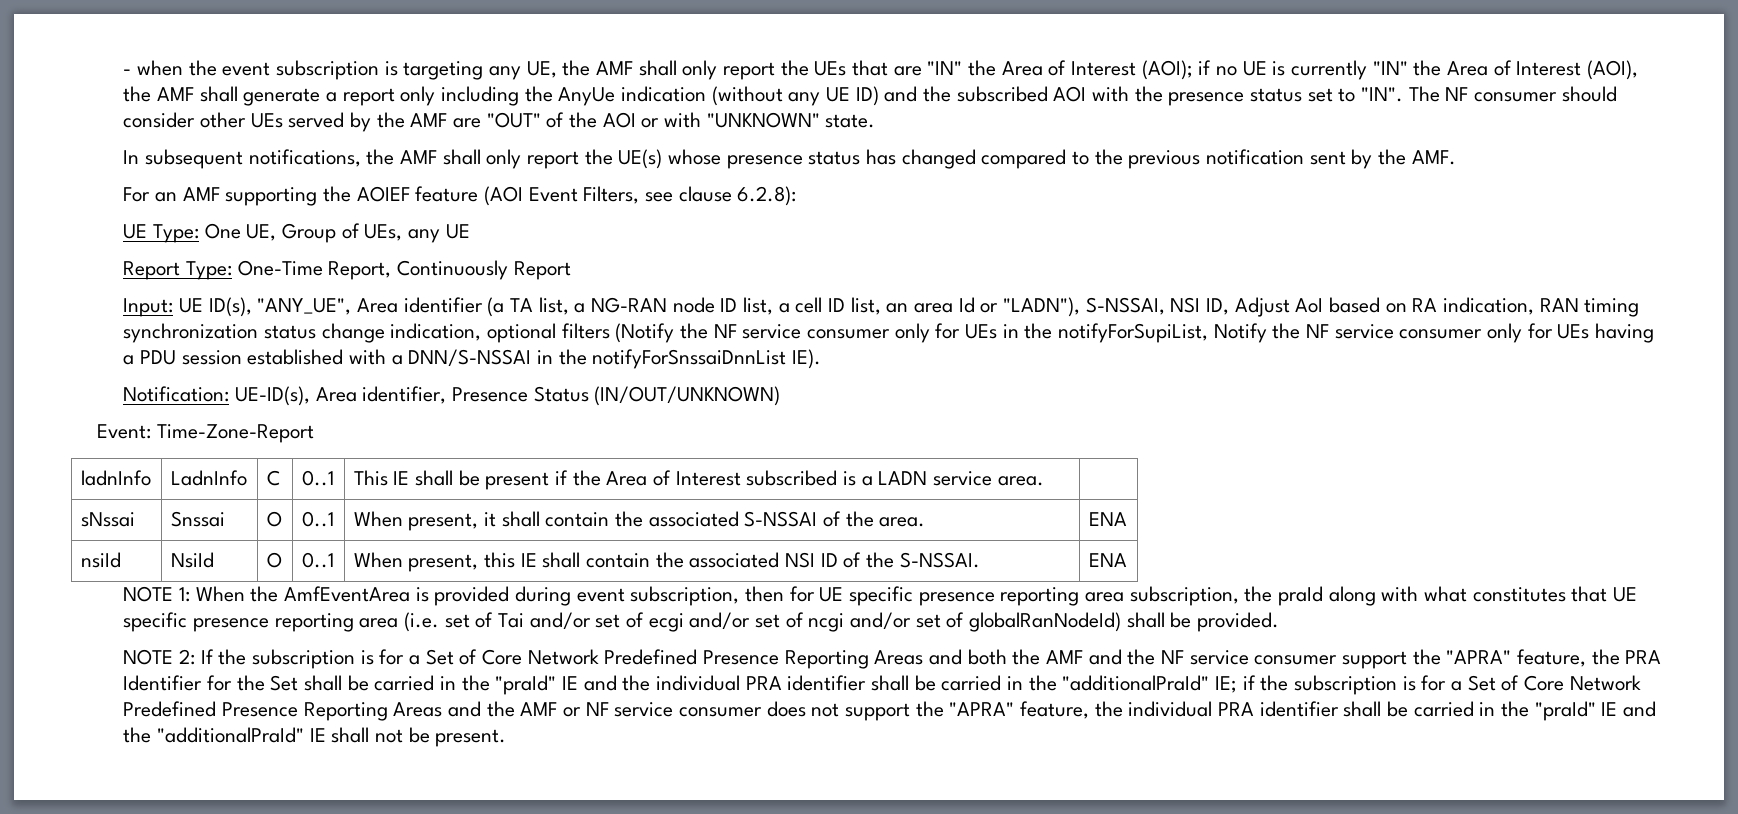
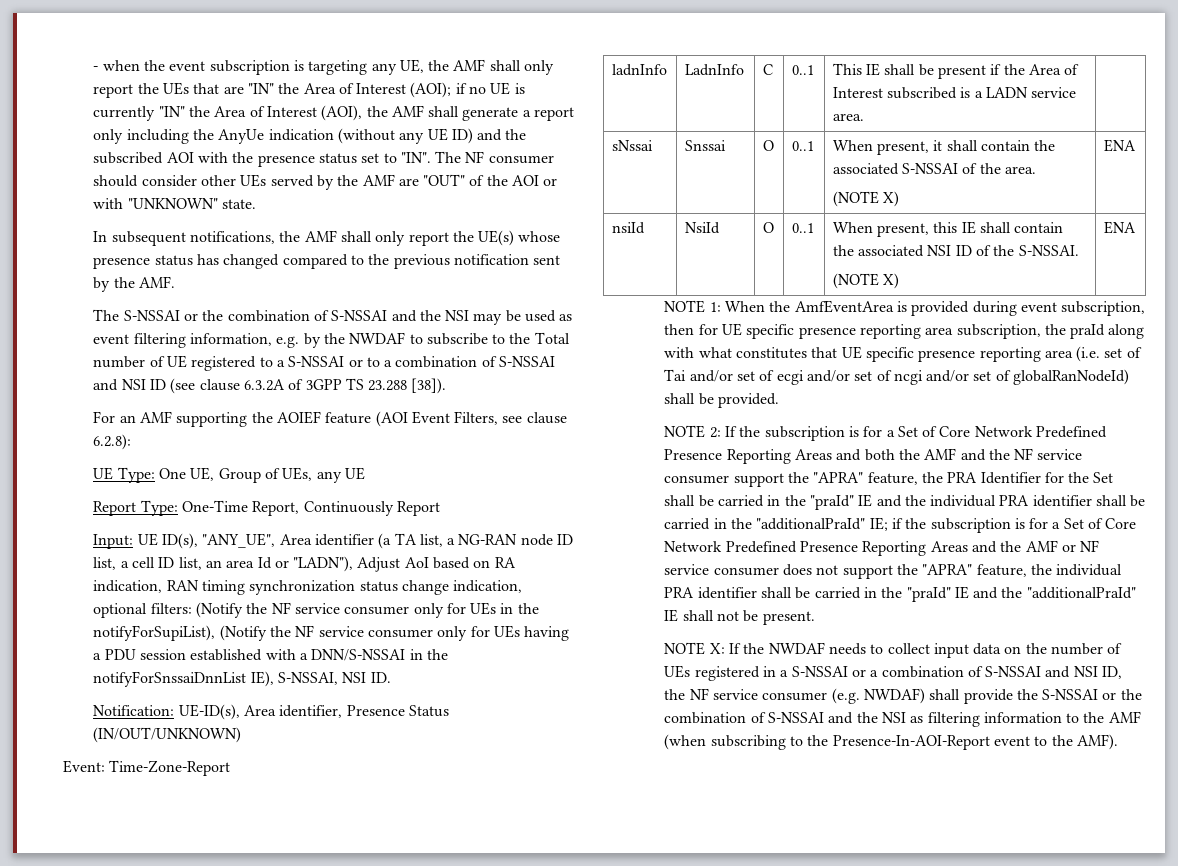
+ The S-NSSAI or the combination of S-NSSAI and the NSI may be used as event filtering information, e.g. by the NWDAF to subscribe to the Total number of UE registered to a S-NSSAI or to a combination of S-NSSAI and NSI ID (see clause 6.3.2A of 3GPP TS 23.288 [38]).
- UE ID(s), "ANY_UE", Area identifier (a TA list, a NG-RAN node ID list, a cell ID list, an area Id or "LADN"), S-NSSAI, NSI ID, Adjust AoI based on RA indication, RAN timing synchronization status change indication, optional filters (Notify the NF service consumer only for UEs in the notifyForSupiList, Notify the NF service consumer only for UEs having a PDU session established with a DNN/S-NSSAI in the notifyForSnssaiDnnList IE).
+ UE ID(s), "ANY_UE", Area identifier (a TA list, a NG-RAN node ID list, a cell ID list, an area Id or "LADN"), Adjust AoI based on RA indication, RAN timing synchronization status change indication, optional filters: (Notify the NF service consumer only for UEs in the notifyForSupiList), (Notify the NF service consumer only for UEs having a PDU session established with a DNN/S-NSSAI in the notifyForSnssaiDnnList IE), S-NSSAI, NSI ID.
- sNssai | Snssai | O | 0..1 | When present, it shall contain the associated S-NSSAI of the area. | ENA
+ sNssai | Snssai | O | 0..1 | When present, it shall contain the associated S-NSSAI of the area.
+ (NOTE X) | ENA
- nsiId | NsiId | O | 0..1 | When present, this IE shall contain the associated NSI ID of the S-NSSAI. | ENA
+ nsiId | NsiId | O | 0..1 | When present, this IE shall contain the associated NSI ID of the S-NSSAI.
+ (NOTE X) | ENA
+ NOTE X: If the NWDAF needs to collect input data on the number of UEs registered in a S-NSSAI or a combination of S-NSSAI and NSI ID, the NF service consumer (e.g. NWDAF) shall provide the S-NSSAI or the combination of S-NSSAI and the NSI as filtering information to the AMF (when subscribing to the Presence-In-AOI-Report event to the AMF).

